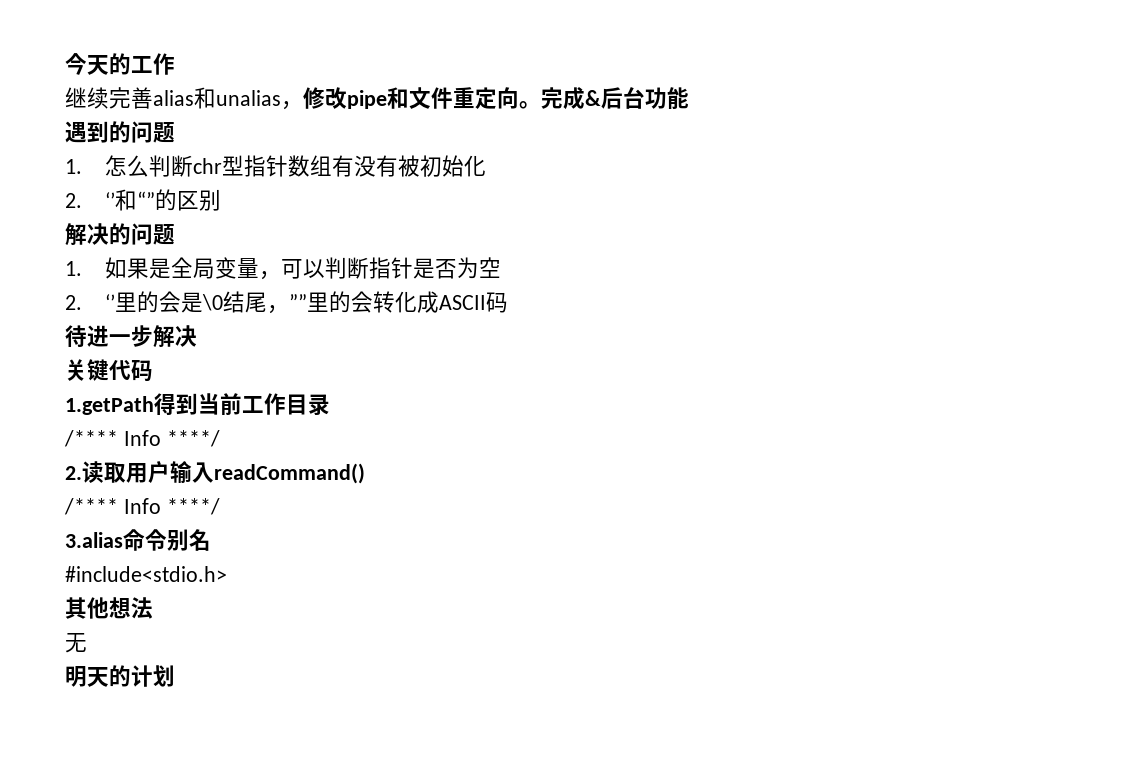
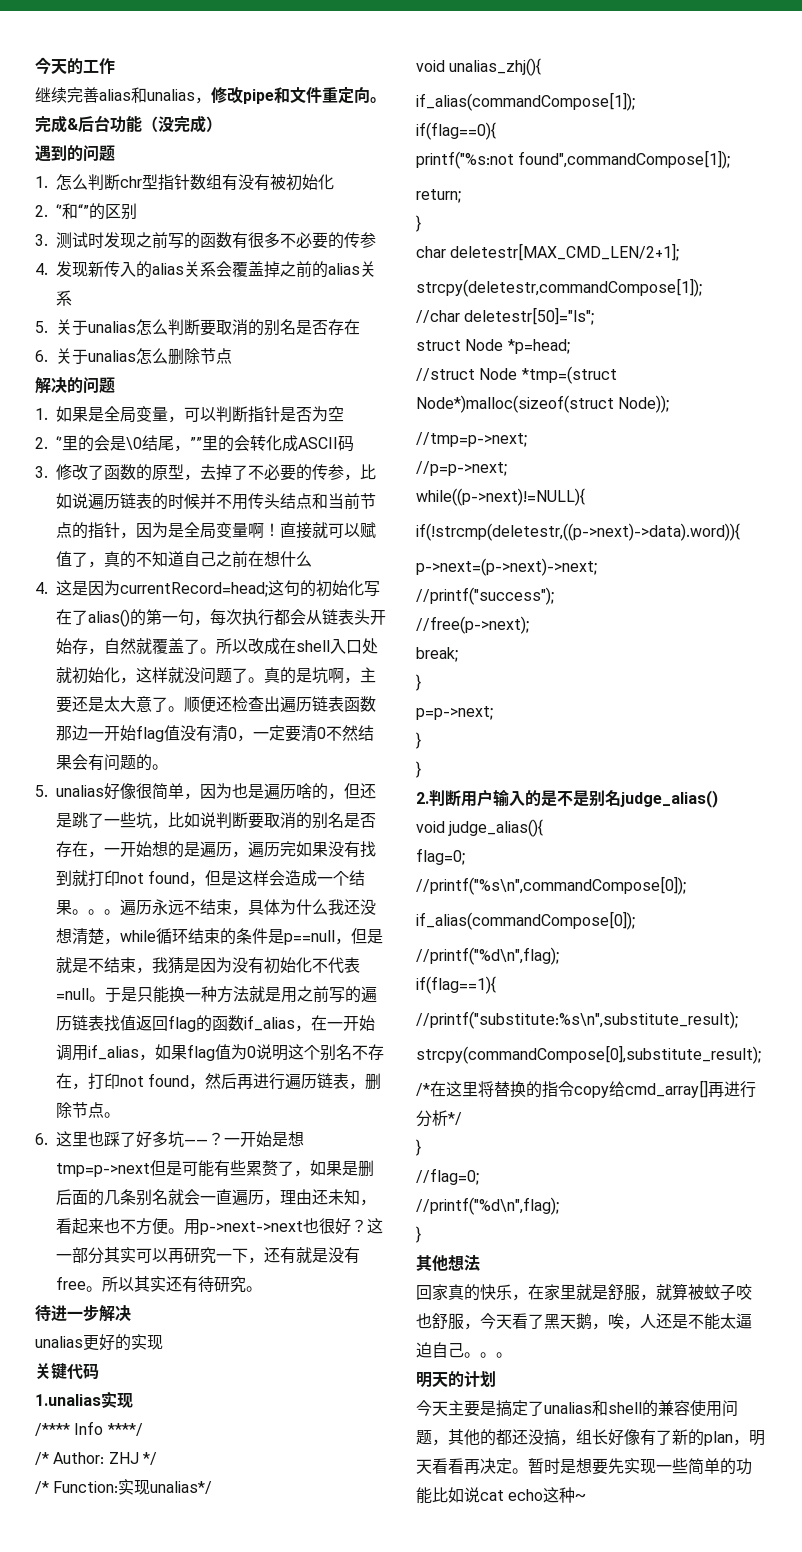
- 完成&后台功能
+ 完成&后台功能（没完成）
+ 3.测试时发现之前写的函数有很多不必要的传参
+ 4.发现新传入的alias关系会覆盖掉之前的alias关系
+ 5.关于unalias怎么判断要取消的别名是否存在
+ 6.关于unalias怎么删除节点
+ 3.修改了函数的原型，去掉了不必要的传参，比如说遍历链表的时候并不用传头结点和当前节点的指针，因为是全局变量啊！直接就可以赋值了，真的不知道自己之前在想什么
+ 4.这是因为currentRecord=head;这句的初始化写在了alias()的第一句，每次执行都会从链表头开始存，自然就覆盖了。所以改成在shell入口处就初始化，这样就没问题了。真的是坑啊，主要还是太大意了。顺便还检查出遍历链表函数那边一开始flag值没有清0，一定要清0不然结果会有问题的。
+ 5. unalias好像很简单，因为也是遍历啥的，但还是跳了一些坑，比如说判断要取消的别名是否存在，一开始想的是遍历，遍历完如果没有找到就打印not found，但是这样会造成一个结果。。。遍历永远不结束，具体为什么我还没想清楚，while循环结束的条件是p==null，但是就是不结束，我猜是因为没有初始化不代表=null。于是只能换一种方法就是用之前写的遍历链表找值返回flag的函数if_alias，在一开始调用if_alias，如果flag值为0说明这个别名不存在，打印not found，然后再进行遍历链表，删除节点。
+ 6.这里也踩了好多坑——？一开始是想tmp=p->next但是可能有些累赘了，如果是删后面的几条别名就会一直遍历，理由还未知，看起来也不方便。用p->next->next也很好？这一部分其实可以再研究一下，还有就是没有free。所以其实还有待研究。
+ unalias更好的实现
- 1.getPath得到当前工作目录
+ 1.unalias实现
  /**** Info ****/
- 2.读取用户输入readCommand()
- /**** Info ****/
- 3.alias命令别名
- #include<stdio.h>
+ /* Author: ZHJ */
+ /* Function:实现unalias*/
+ void unalias_zhj(){
+ if_alias(commandCompose[1]);
+ if(flag==0){
+ printf("%s:not found",commandCompose[1]);
+ return;
+ }
+ char deletestr[MAX_CMD_LEN/2+1];
+ strcpy(deletestr,commandCompose[1]);
+ //char deletestr[50]="ls";
+ struct Node *p=head;
+ //struct Node *tmp=(struct Node*)malloc(sizeof(struct Node));
+ //tmp=p->next;
+ //p=p->next;
+ while((p->next)!=NULL){
+ if(!strcmp(deletestr,((p->next)->data).word)){
+ p->next=(p->next)->next;
+ //printf("success");
+ //free(p->next);
+ break;
+ }
+ p=p->next;
+ }
+ }
+ 2.判断用户输入的是不是别名judge_alias()
+ void judge_alias(){
+ flag=0;
+ //printf("%s\n",commandCompose[0]);
+ if_alias(commandCompose[0]);
+ //printf("%d\n",flag);
+ if(flag==1){
+ //printf("substitute:%s\n",substitute_result);
+ strcpy(commandCompose[0],substitute_result);
+ /*在这里将替换的指令copy给cmd_array[]再进行分析*/
+ }
+ //flag=0;
+ //printf("%d\n",flag);
+ }
  其他想法
- 无
+ 回家真的快乐，在家里就是舒服，就算被蚊子咬也舒服，今天看了黑天鹅，唉，人还是不能太逼迫自己。。。
  明天的计划
+ 今天主要是搞定了unalias和shell的兼容使用问题，其他的都还没搞，组长好像有了新的plan，明天看看再决定。暂时是想要先实现一些简单的功能比如说cat echo这种~

